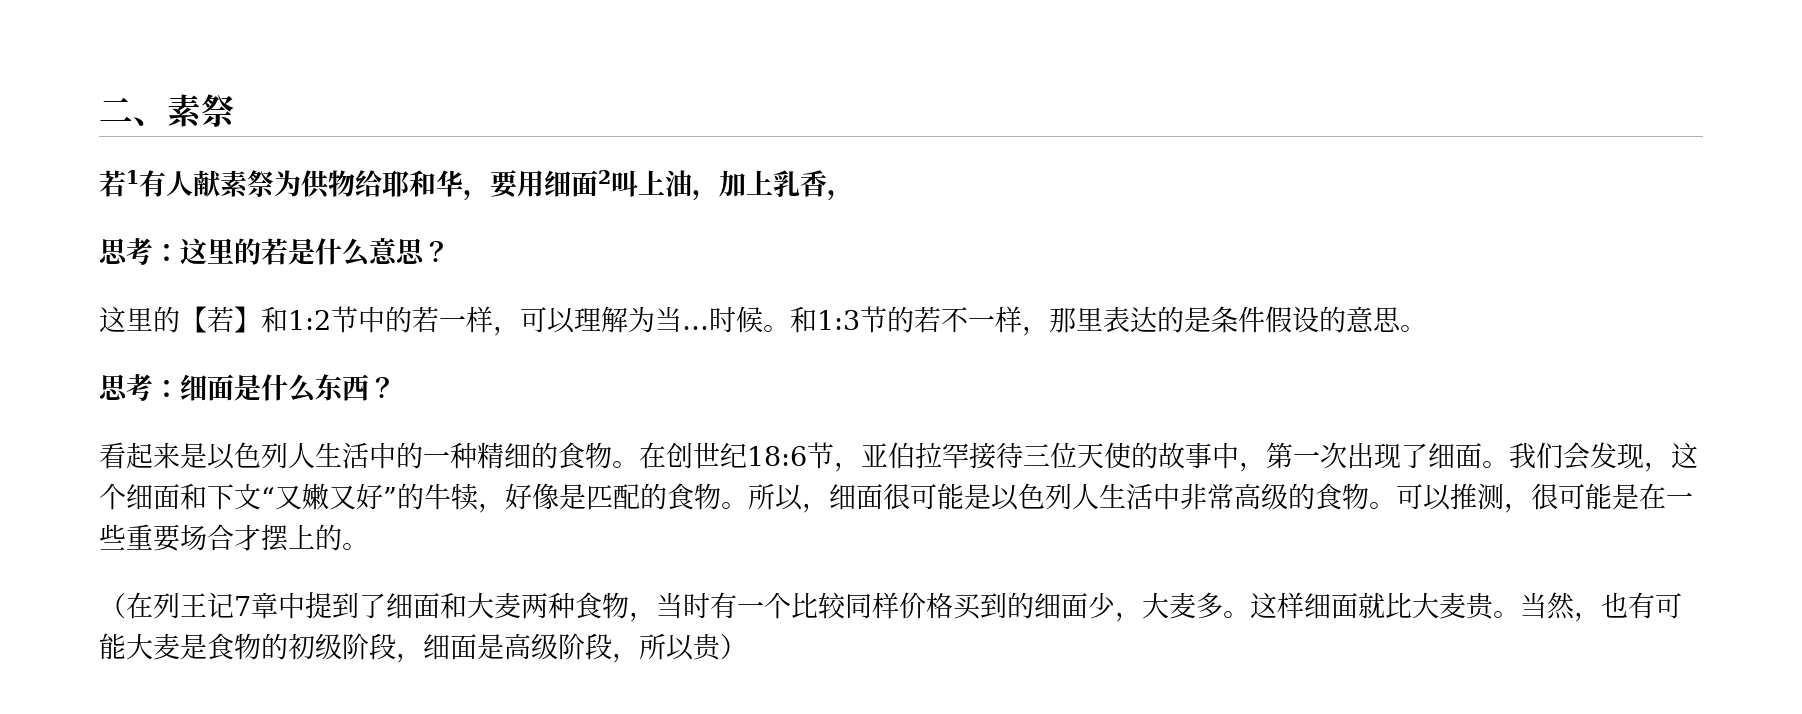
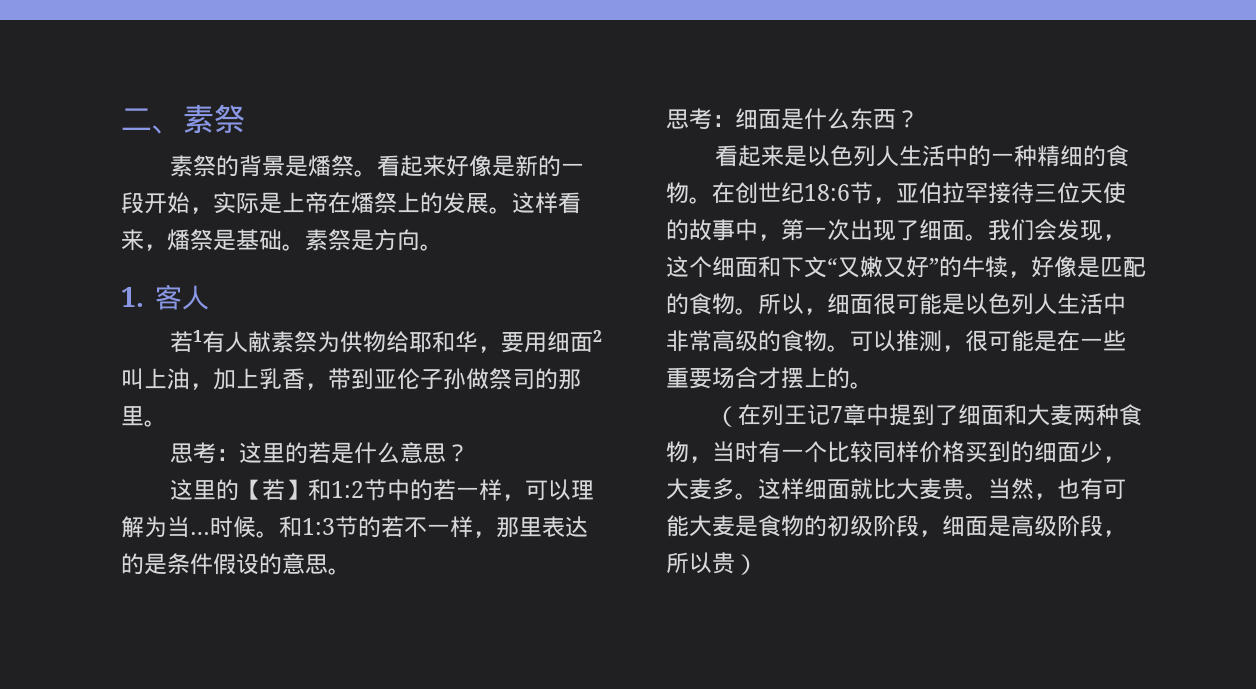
+ 素祭的背景是燔祭。看起来好像是新的一段开始，实际是上帝在燔祭上的发展。这样看来，燔祭是基础。素祭是方向。
+ 1.客人
- 若1有人献素祭为供物给耶和华，要用细面2叫上油，加上乳香，
+ 若1有人献素祭为供物给耶和华，要用细面2叫上油，加上乳香，带到亚伦子孙做祭司的那里。

